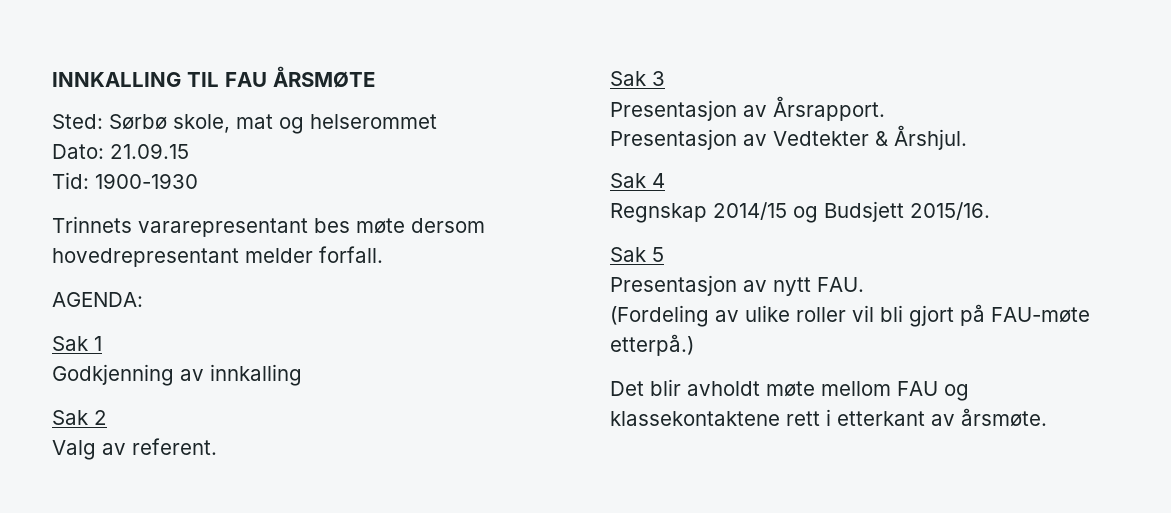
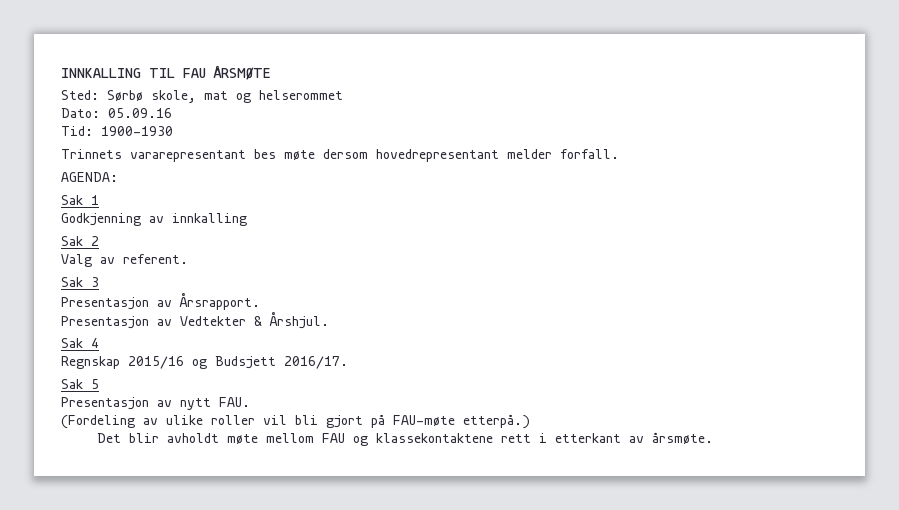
- Dato: 21.09.15
+ Dato: 05.09.16
- Regnskap 2014/15 og Budsjett 2015/16.
+ Regnskap 2015/16 og Budsjett 2016/17.

